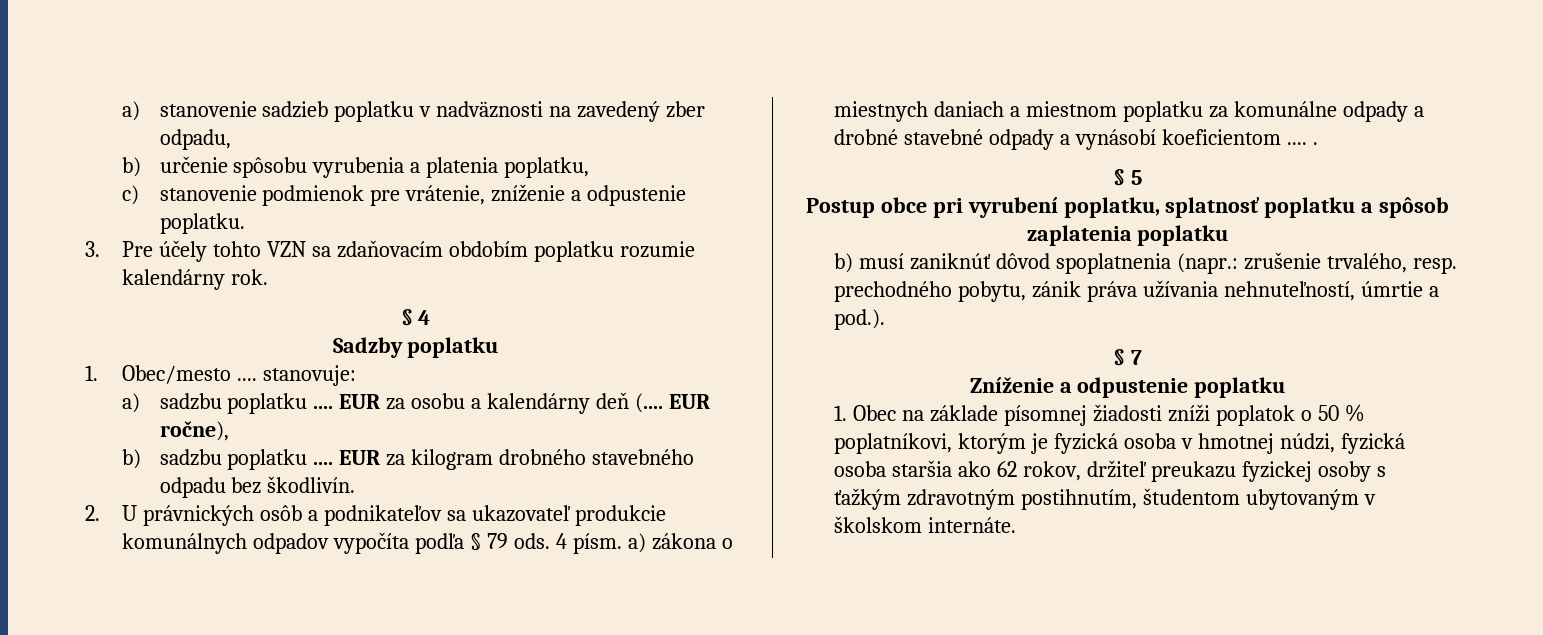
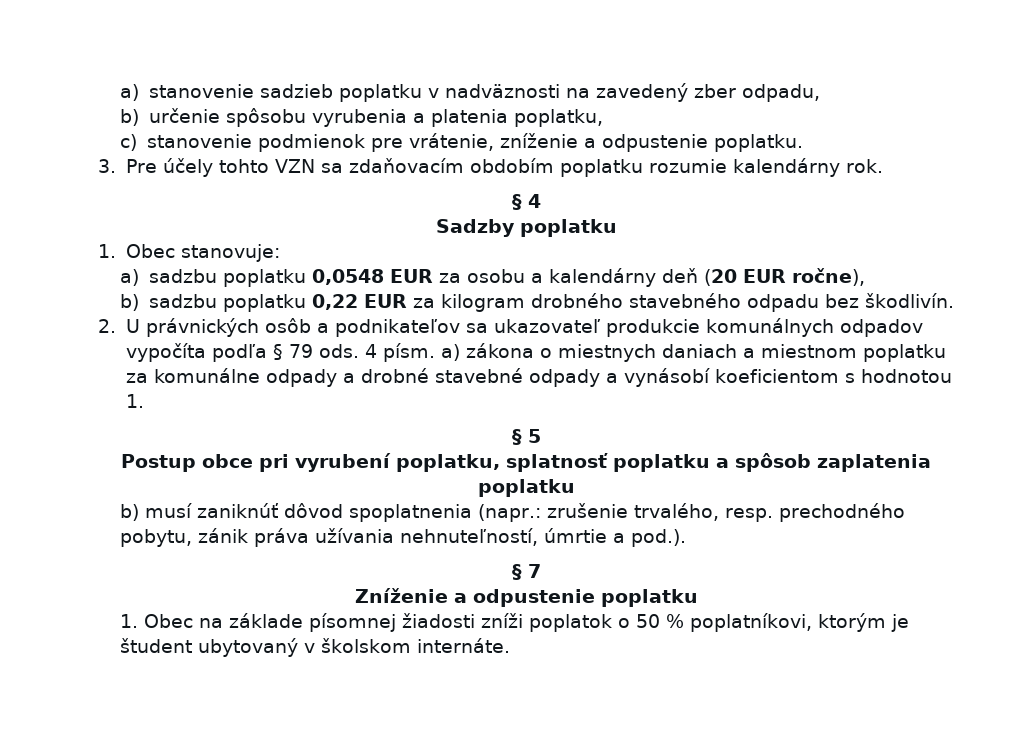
- 1. Obec/mesto .... stanovuje:
+ 1. Obec stanovuje:
- a) sadzbu poplatku .... EUR za osobu a kalendárny deň (.... EUR ročne),
+ a) sadzbu poplatku 0,0548 EUR za osobu a kalendárny deň (20 EUR ročne),
- b) sadzbu poplatku .... EUR za kilogram drobného stavebného odpadu bez škodlivín.
+ b) sadzbu poplatku 0,22 EUR za kilogram drobného stavebného odpadu bez škodlivín.
- 4 písm. a) zákona o miestnych daniach a miestnom poplatku za komunálne odpady a drobné stavebné odpady a vynásobí koeficientom .... .
+ 4 písm. a) zákona o miestnych daniach a miestnom poplatku za komunálne odpady a drobné stavebné odpady a vynásobí koeficientom s hodnotou 1.
- 1. Obec na základe písomnej žiadosti zníži poplatok o 50 % poplatníkovi, ktorým je fyzická osoba v hmotnej núdzi, fyzická osoba staršia ako 62 rokov, držiteľ preukazu fyzickej osoby s ťažkým zdravotným postihnutím, študentom ubytovaným v školskom internáte.
+ 1. Obec na základe písomnej žiadosti zníži poplatok o 50 % poplatníkovi, ktorým je študent ubytovaný v školskom internáte.

